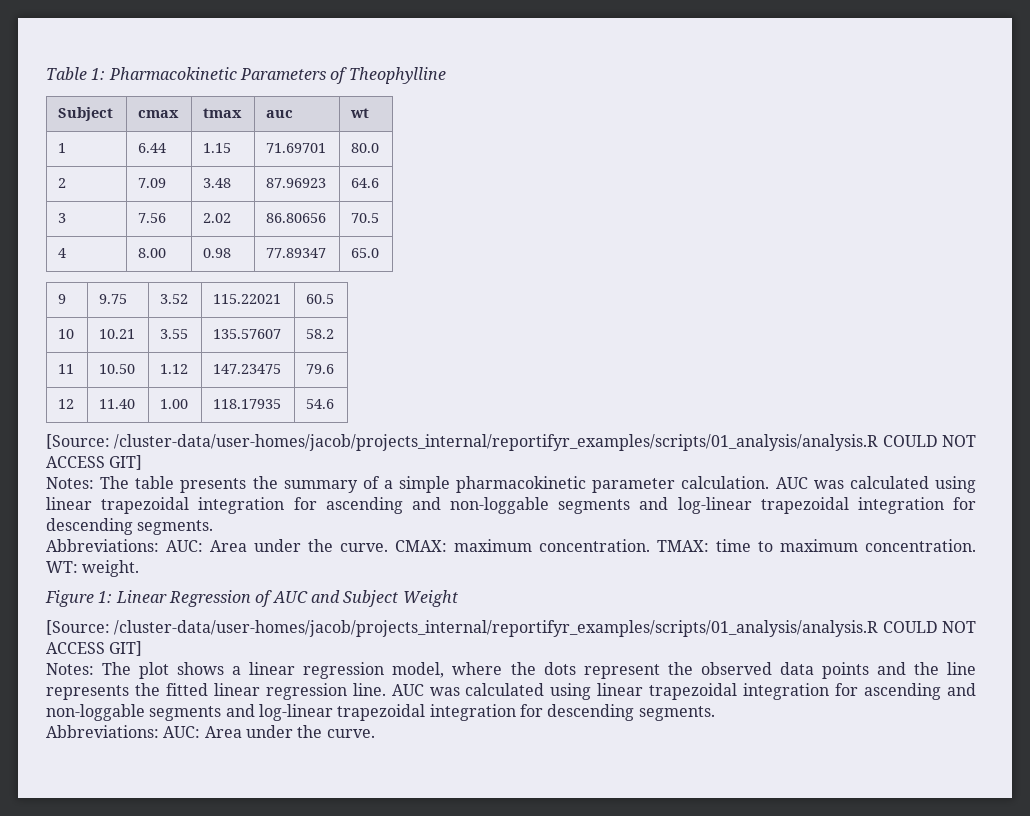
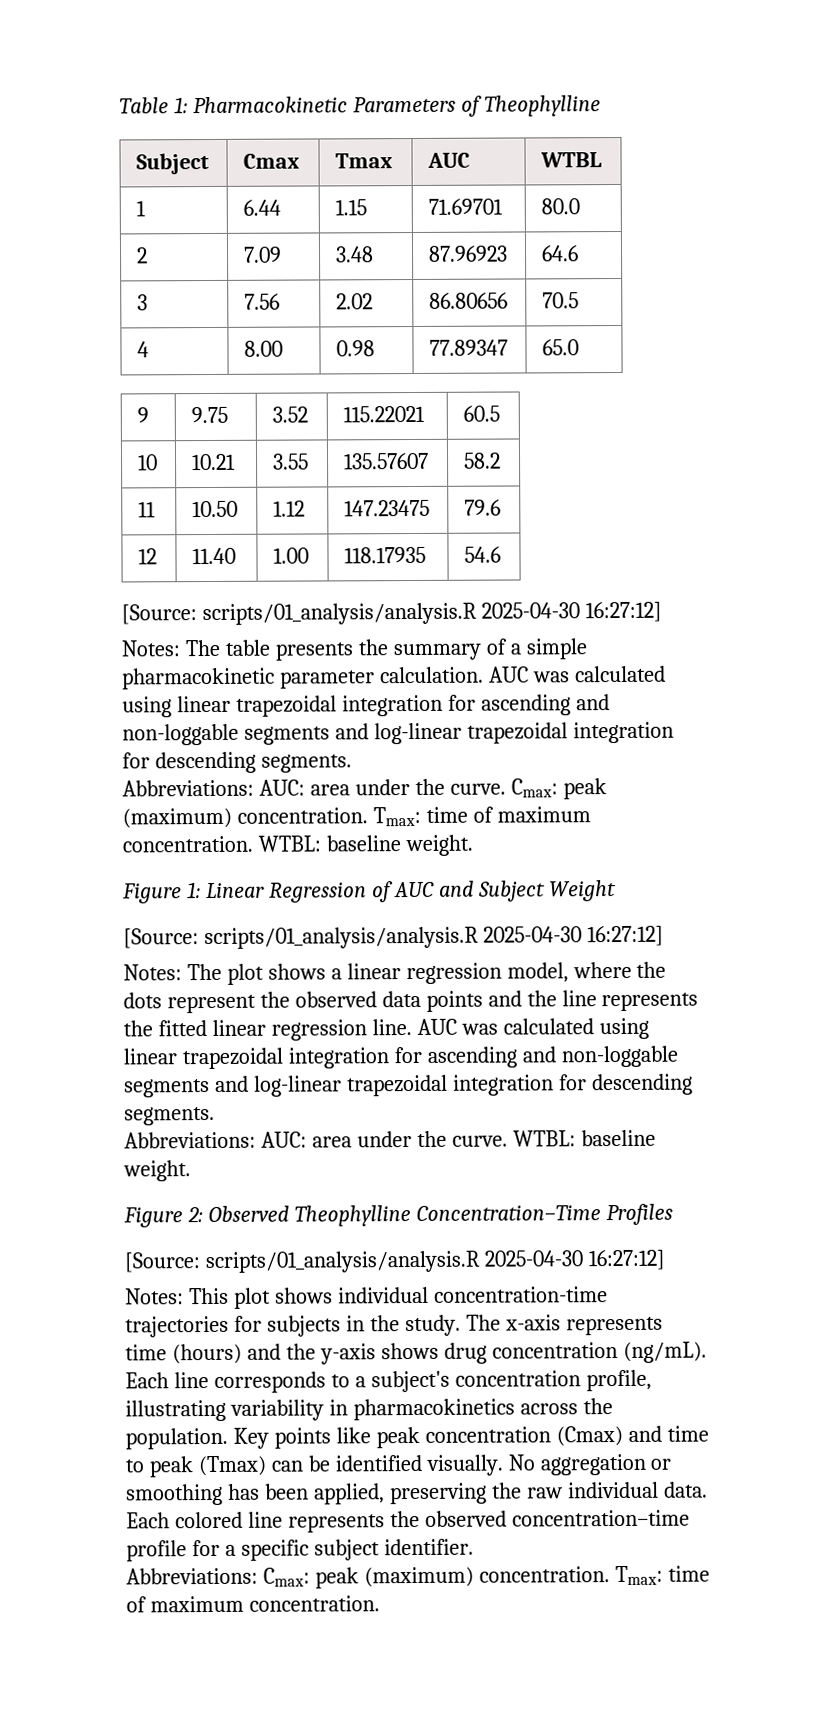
- Subject | cmax | tmax | auc | wt
+ Subject | Cmax | Tmax | AUC | WTBL
  12 | 11.40 | 1.00 | 118.17935 | 54.6
- [Source: /cluster-data/user-homes/jacob/projects_internal/reportifyr_examples/scripts/01_analysis/analysis.R COULD NOT ACCESS GIT]
+ [Source: scripts/01_analysis/analysis.R 2025-04-30 16:27:12]
- Abbreviations: AUC: Area under the curve. CMAX: maximum concentration. TMAX: time to maximum concentration. WT: weight.
+ Abbreviations: AUC: area under the curve. Cmax: peak (maximum) concentration. Tmax: time of maximum concentration. WTBL: baseline weight.
  Figure 1: Linear Regression of AUC and Subject Weight
- [Source: /cluster-data/user-homes/jacob/projects_internal/reportifyr_examples/scripts/01_analysis/analysis.R COULD NOT ACCESS GIT]
+ [Source: scripts/01_analysis/analysis.R 2025-04-30 16:27:12]
  Notes: The plot shows a linear regression model, where the dots represent the observed data points and the line represents the fitted linear regression line. AUC was calculated using linear trapezoidal integration for ascending and non-loggable segments and log-linear trapezoidal integration for descending segments.
- Abbreviations: AUC: Area under the curve.
+ Abbreviations: AUC: area under the curve. WTBL: baseline weight.
+ Figure 2: Observed Theophylline Concentration–Time Profiles
+ [Source: scripts/01_analysis/analysis.R 2025-04-30 16:27:12]
+ Notes: This plot shows individual concentration-time trajectories for subjects in the study. The x-axis represents time (hours) and the y-axis shows drug concentration (ng/mL). Each line corresponds to a subject's concentration profile, illustrating variability in pharmacokinetics across the population. Key points like peak concentration (Cmax) and time to peak (Tmax) can be identified visually. No aggregation or smoothing has been applied, preserving the raw individual data. Each colored line represents the observed concentration–time profile for a specific subject identifier.
+ Abbreviations: Cmax: peak (maximum) concentration. Tmax: time of maximum concentration.

